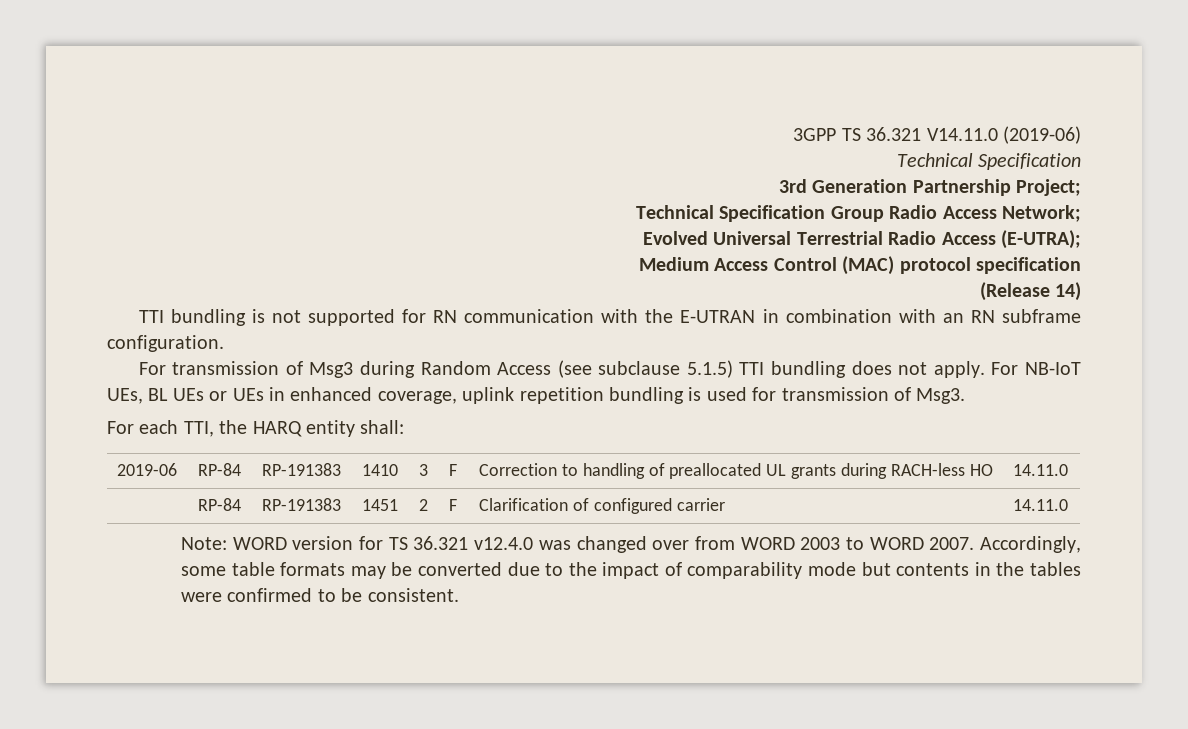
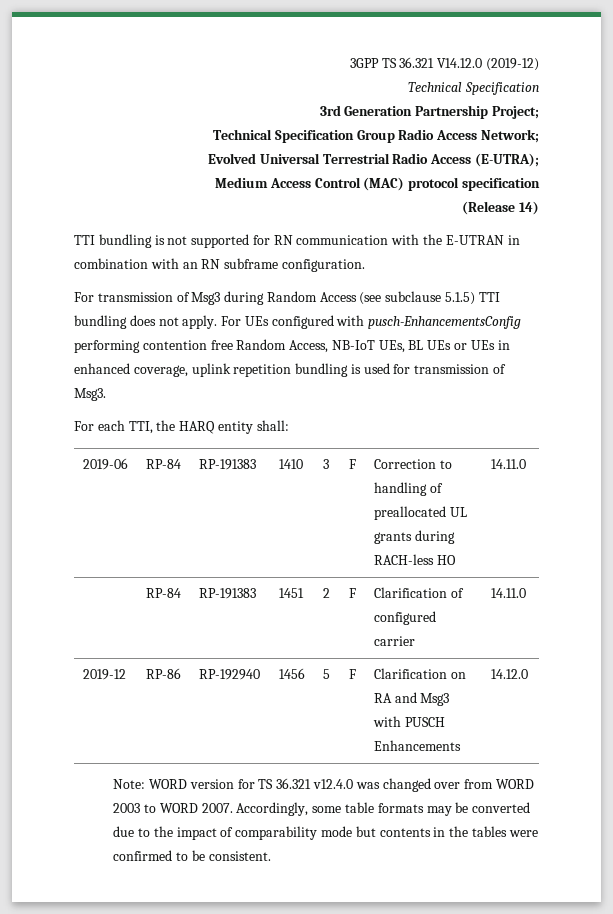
- 3GPP TS 36.321 V14.11.0 (2019-06)
+ 3GPP TS 36.321 V14.12.0 (2019-12)
- For NB-IoT UEs, BL UEs or UEs in enhanced coverage, uplink repetition bundling is used for transmission of Msg3.
+ For UEs configured with pusch-EnhancementsConfig performing contention free Random Access, NB-IoT UEs, BL UEs or UEs in enhanced coverage, uplink repetition bundling is used for transmission of Msg3.
+ 2019-12 | RP-86 | RP-192940 | 1456 | 5 | F | Clarification on RA and Msg3 with PUSCH Enhancements | 14.12.0

